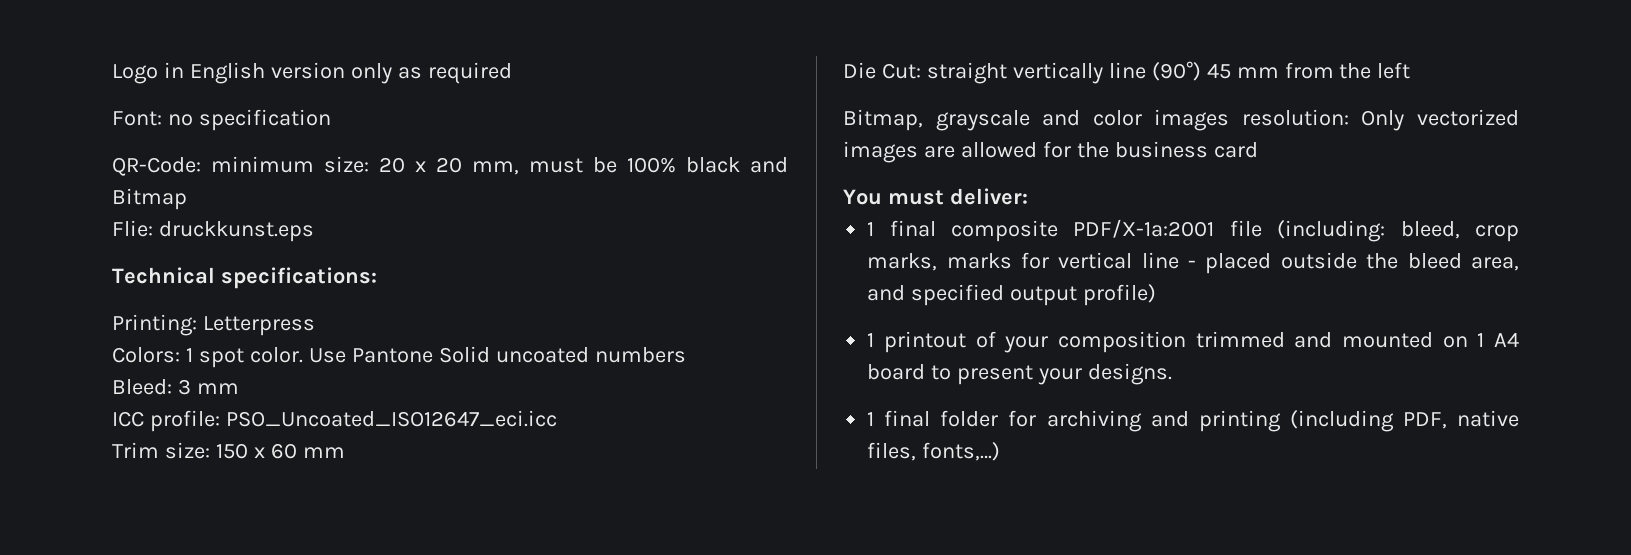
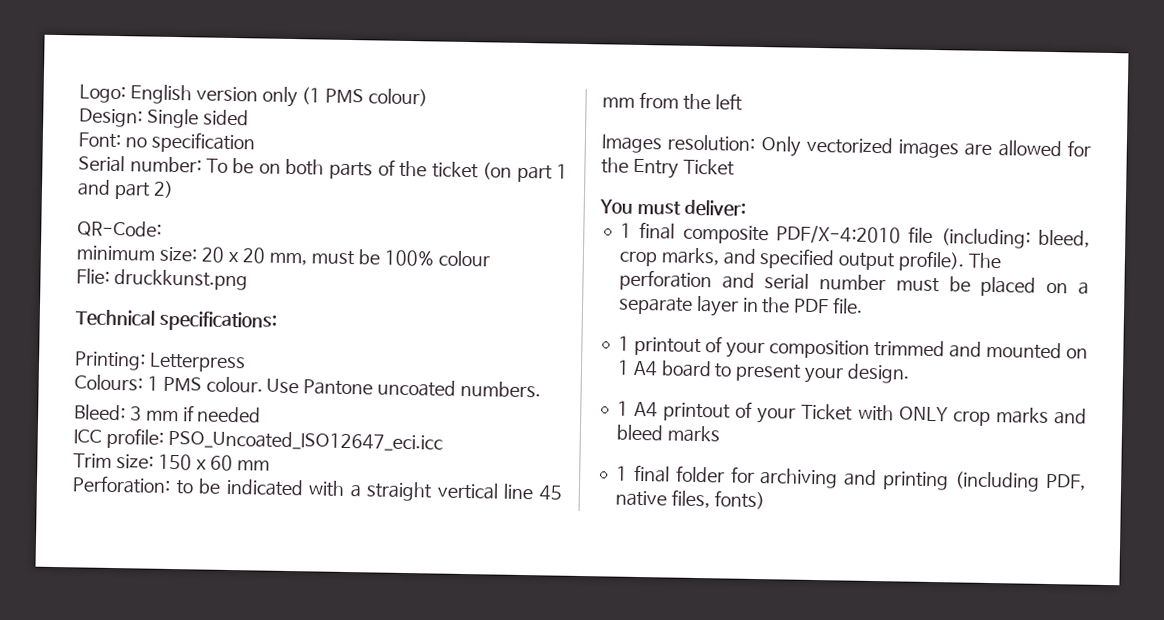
- Logo in English version only as required
+ Logo: English version only (1 PMS colour)
+ Design: Single sided
  Font: no specification
+ Serial number: To be on both parts of the ticket (on part 1 and part 2)
- QR-Code: minimum size: 20 x 20 mm, must be 100% black and Bitmap
+ QR-Code:
+ minimum size: 20 x 20 mm, must be 100% colour
- Flie: druckkunst.eps
+ Flie: druckkunst.png
- Colors: 1 spot color. Use Pantone Solid uncoated numbers
+ Colours: 1 PMS colour. Use Pantone uncoated numbers.
- Bleed: 3 mm
+ Bleed: 3 mm if needed
- Die Cut: straight vertically line (90°) 45 mm from the left
+ Perforation: to be indicated with a straight vertical line 45 mm from the left
- Bitmap, grayscale and color images resolution: Only vectorized images are allowed for the business card
+ Images resolution: Only vectorized images are allowed for the Entry Ticket
- 1 final composite PDF/X-1a:2001 file (including: bleed, crop marks, marks for vertical line - placed outside the bleed area, and specified output profile)
+ 1 final composite PDF/X-4:2010 file (including: bleed, crop marks, and specified output profile). The perforation and serial number must be placed on a separate layer in the PDF file.
- 1 printout of your composition trimmed and mounted on 1 A4 board to present your designs.
+ 1 printout of your composition trimmed and mounted on 1 A4 board to present your design.
+ 1 A4 printout of your Ticket with ONLY crop marks and bleed marks
- 1 final folder for archiving and printing (including PDF, native files, fonts,…)
+ 1 final folder for archiving and printing (including PDF, native files, fonts)

